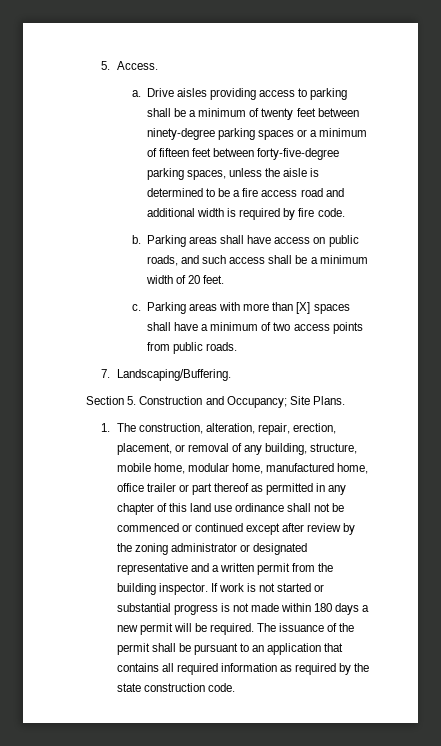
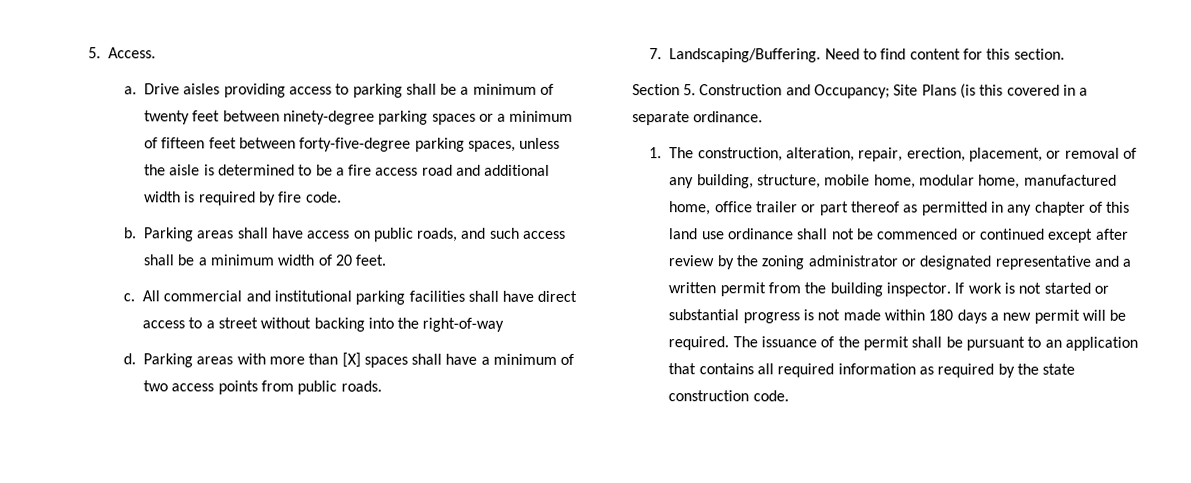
+ All commercial and institutional parking facilities shall have direct access to a street without backing into the right-of-way
+ d.
+ Need to find content for this section.
- Section 5. Construction and Occupancy; Site Plans.
+ Section 5. Construction and Occupancy; Site Plans (is this covered in a separate ordinance.

